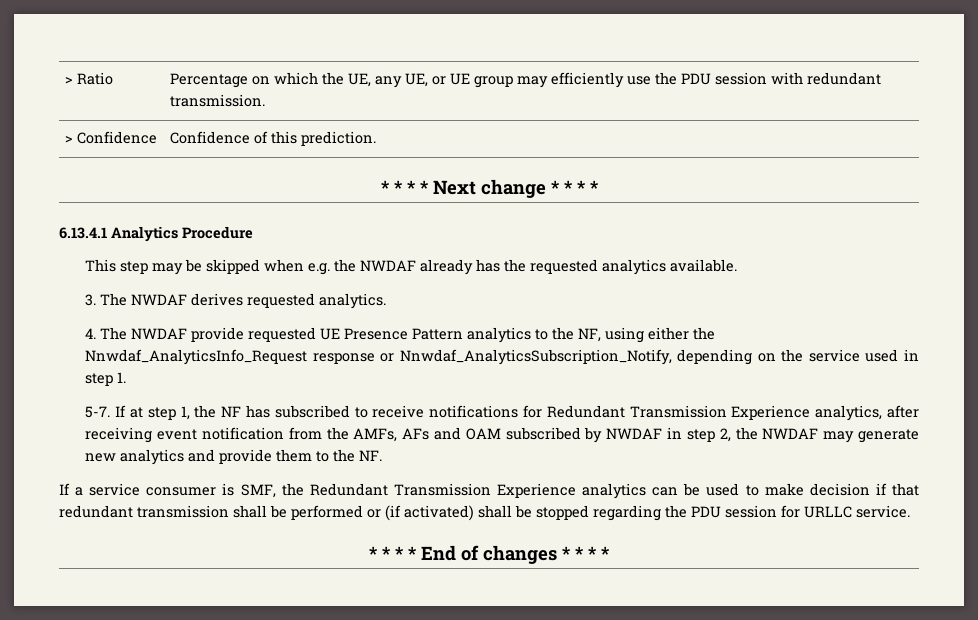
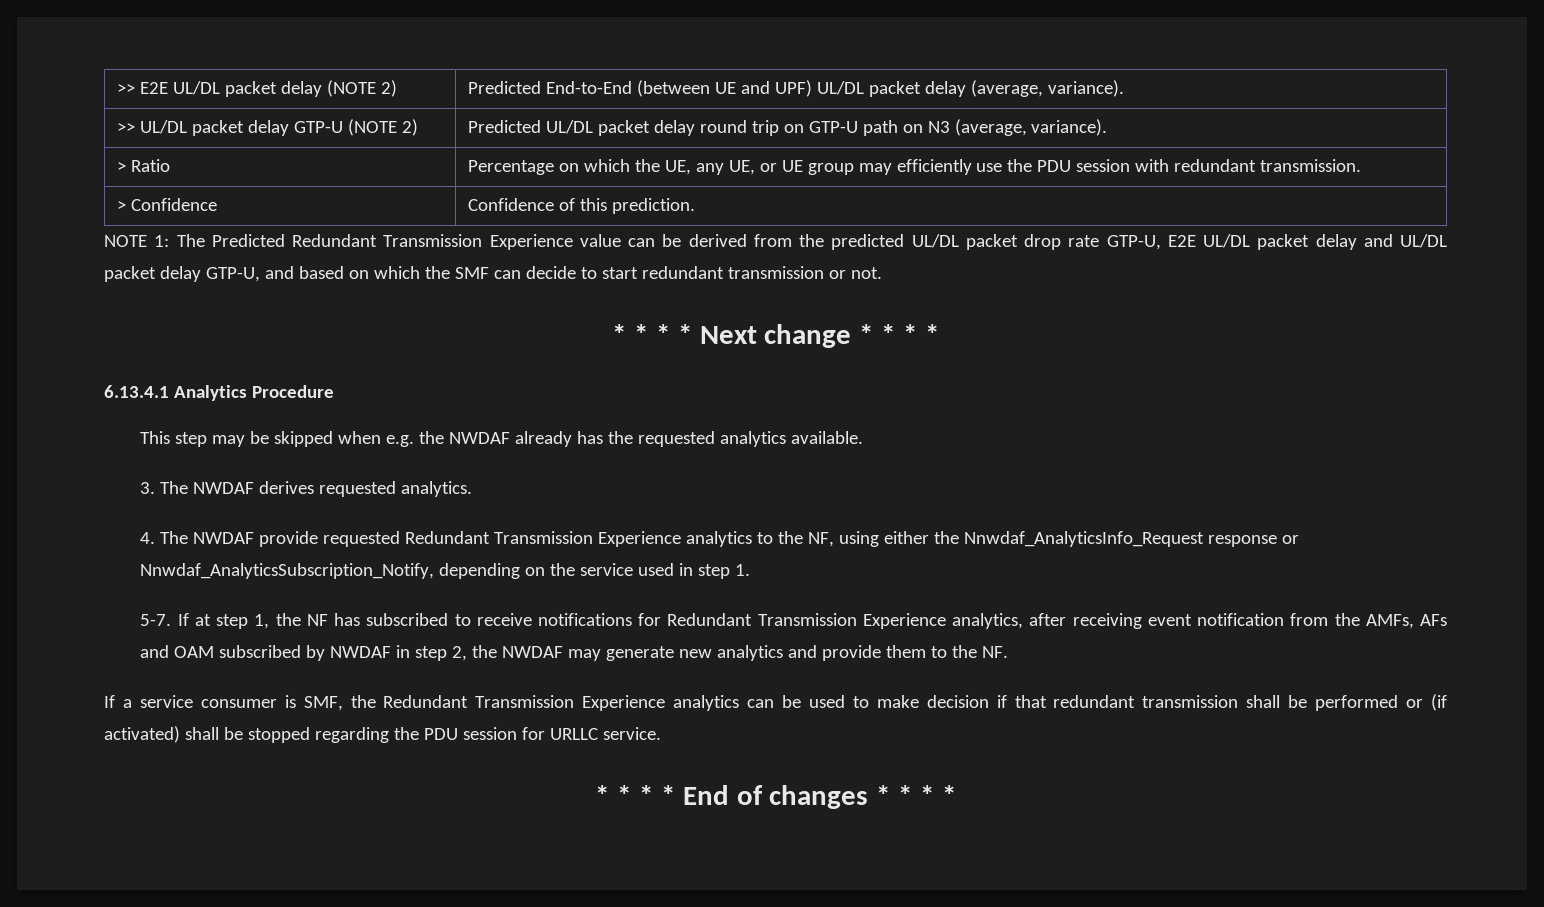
+ >> E2E UL/DL packet delay (NOTE 2) | Predicted End-to-End (between UE and UPF) UL/DL packet delay (average, variance).
+ >> UL/DL packet delay GTP-U (NOTE 2) | Predicted UL/DL packet delay round trip on GTP-U path on N3 (average, variance).
+ NOTE 1: The Predicted Redundant Transmission Experience value can be derived from the predicted UL/DL packet drop rate GTP-U, E2E UL/DL packet delay and UL/DL packet delay GTP-U, and based on which the SMF can decide to start redundant transmission or not.
- 4. The NWDAF provide requested UE Presence Pattern analytics to the NF, using either the Nnwdaf_AnalyticsInfo_Request response or Nnwdaf_AnalyticsSubscription_Notify, depending on the service used in step 1.
+ 4. The NWDAF provide requested Redundant Transmission Experience analytics to the NF, using either the Nnwdaf_AnalyticsInfo_Request response or Nnwdaf_AnalyticsSubscription_Notify, depending on the service used in step 1.

